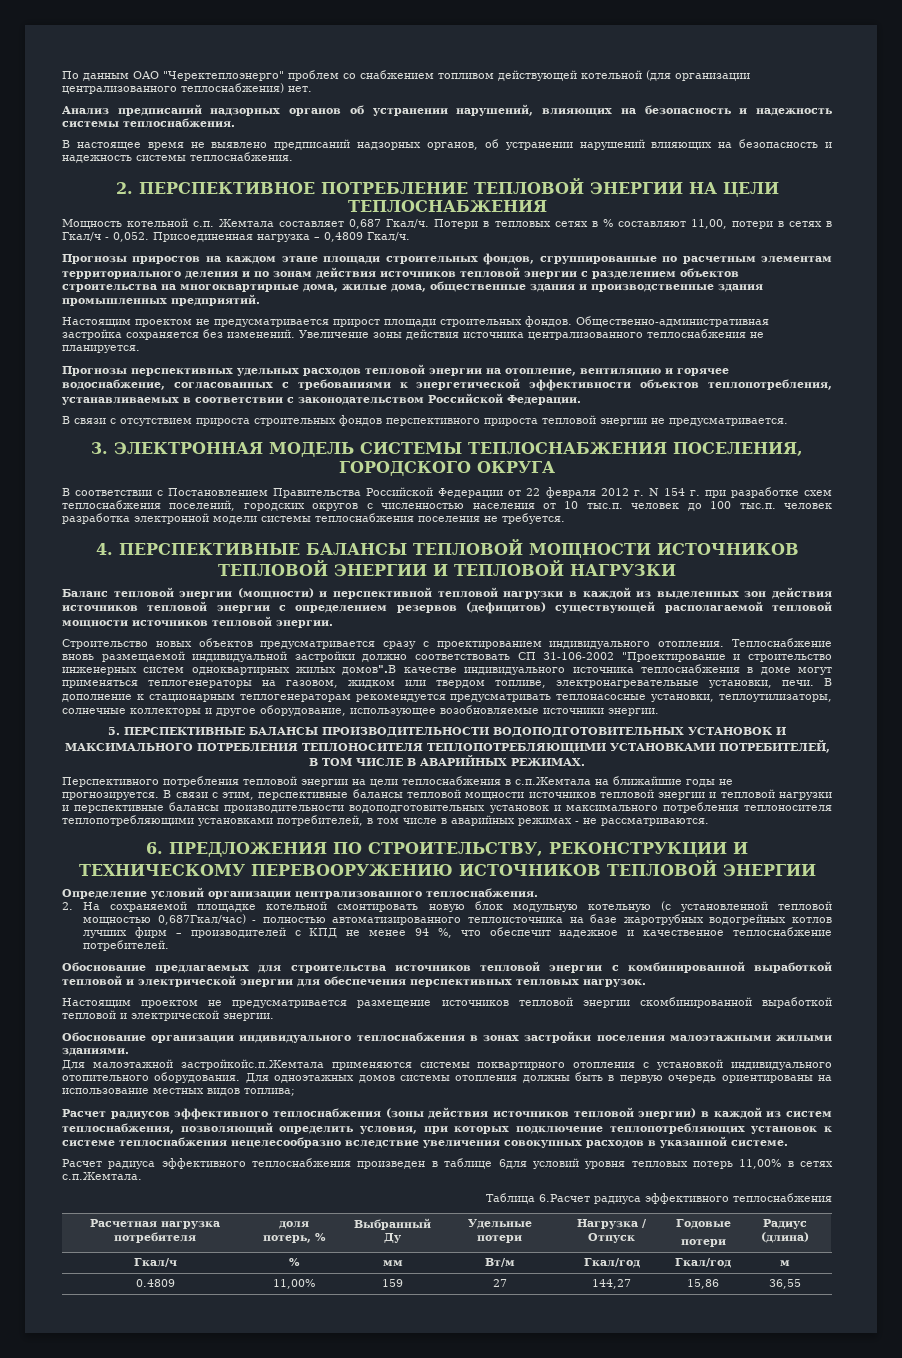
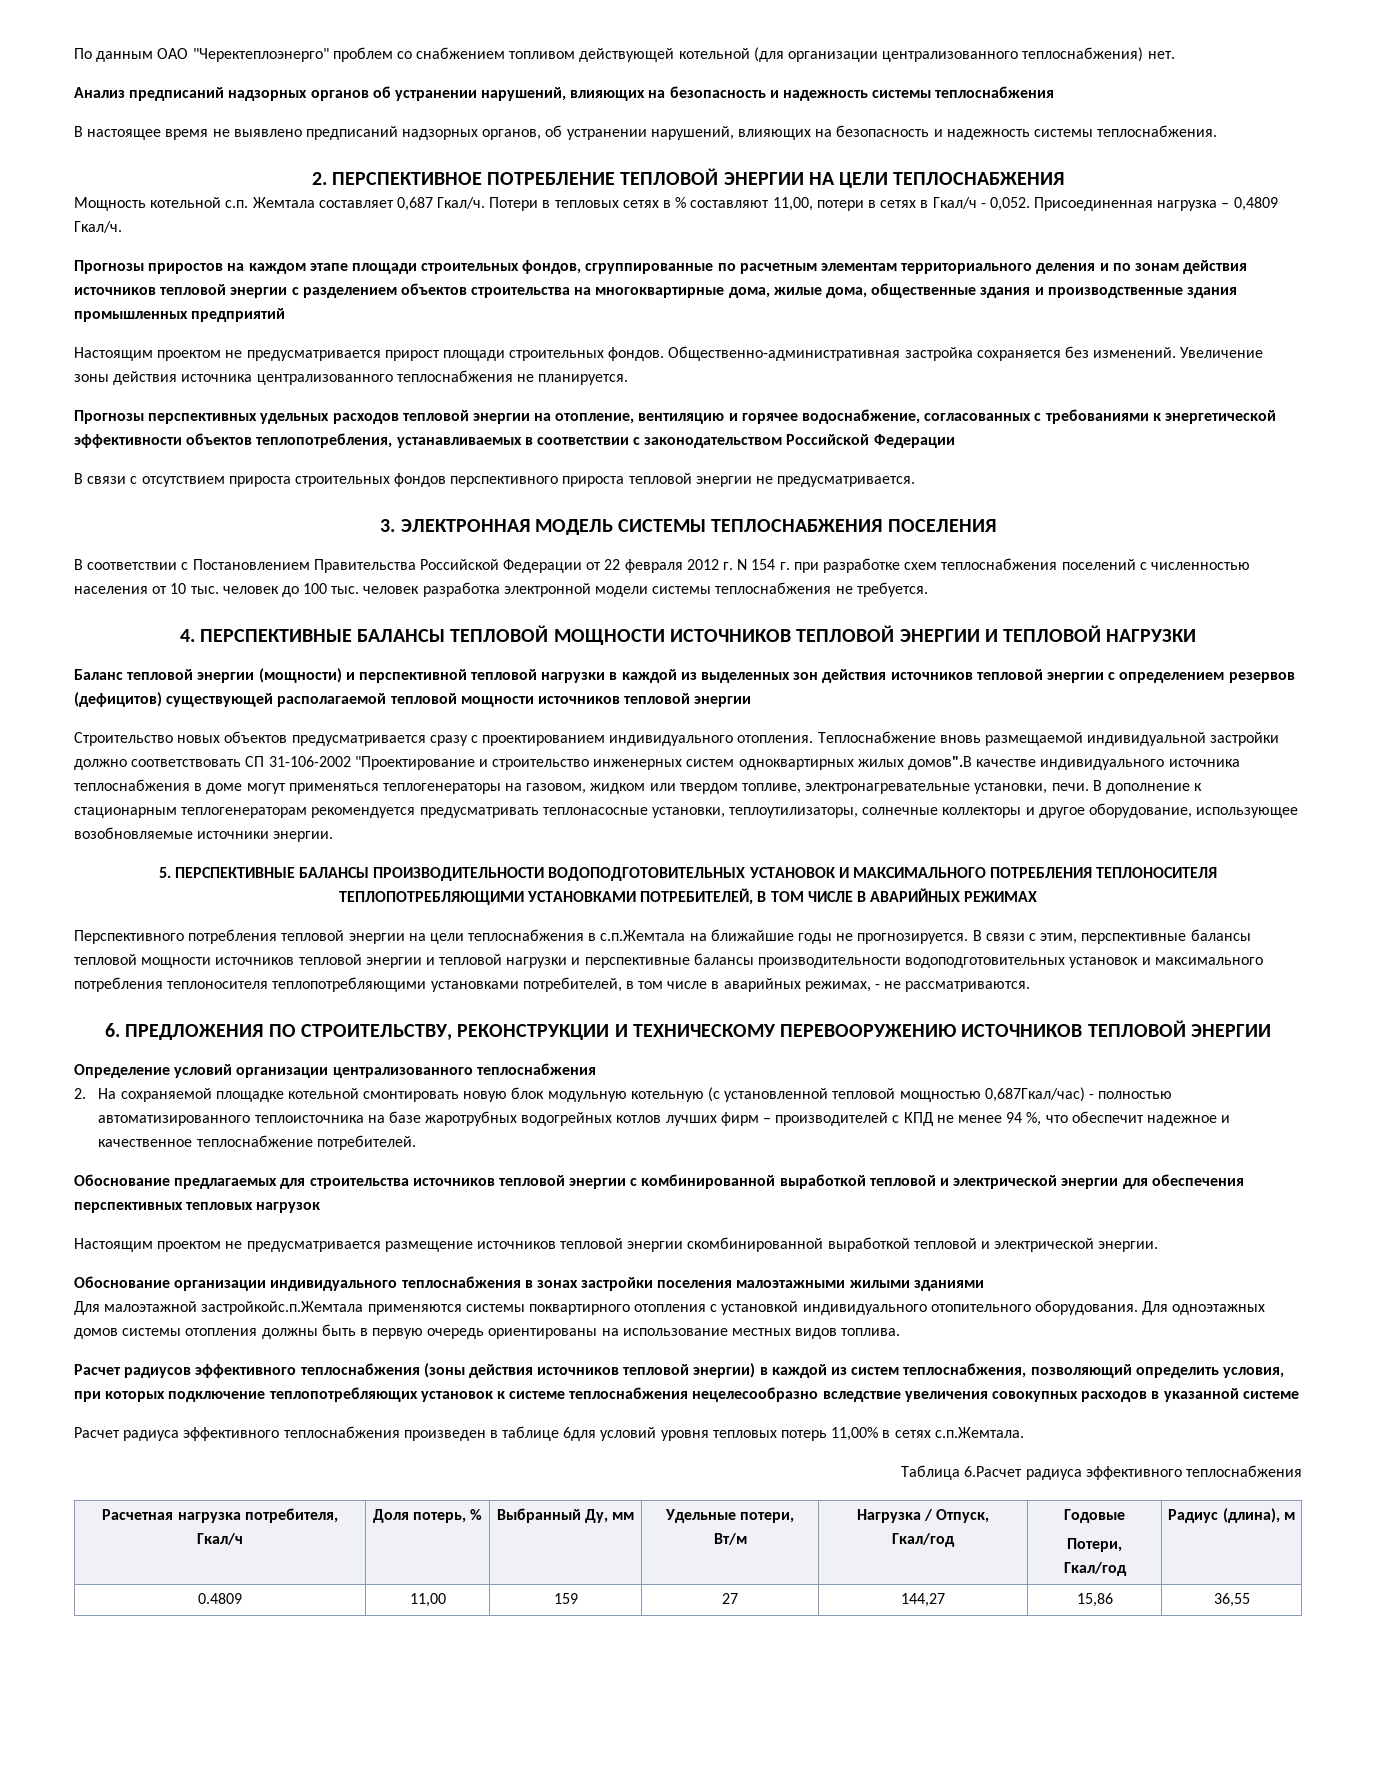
- Анализ предписаний надзорных органов об устранении нарушений, влияющих на безопасность и надежность системы теплоснабжения.
+ Анализ предписаний надзорных органов об устранении нарушений, влияющих на безопасность и надежность системы теплоснабжения
- В настоящее время не выявлено предписаний надзорных органов, об устранении нарушений влияющих на безопасность и надежность системы теплоснабжения.
+ В настоящее время не выявлено предписаний надзорных органов, об устранении нарушений, влияющих на безопасность и надежность системы теплоснабжения.
- Прогнозы приростов на каждом этапе площади строительных фондов, сгруппированные по расчетным элементам территориального деления и по зонам действия источников тепловой энергии с разделением объектов строительства на многоквартирные дома, жилые дома, общественные здания и производственные здания промышленных предприятий.
+ Прогнозы приростов на каждом этапе площади строительных фондов, сгруппированные по расчетным элементам территориального деления и по зонам действия источников тепловой энергии с разделением объектов строительства на многоквартирные дома, жилые дома, общественные здания и производственные здания промышленных предприятий
- Прогнозы перспективных удельных расходов тепловой энергии на отопление, вентиляцию и горячее водоснабжение, согласованных с требованиями к энергетической эффективности объектов теплопотребления, устанавливаемых в соответствии с законодательством Российской Федерации.
+ Прогнозы перспективных удельных расходов тепловой энергии на отопление, вентиляцию и горячее водоснабжение, согласованных с требованиями к энергетической эффективности объектов теплопотребления, устанавливаемых в соответствии с законодательством Российской Федерации
- 3. ЭЛЕКТРОННАЯ МОДЕЛЬ СИСТЕМЫ ТЕПЛОСНАБЖЕНИЯ ПОСЕЛЕНИЯ, ГОРОДСКОГО ОКРУГА
+ 3. ЭЛЕКТРОННАЯ МОДЕЛЬ СИСТЕМЫ ТЕПЛОСНАБЖЕНИЯ ПОСЕЛЕНИЯ
- В соответствии с Постановлением Правительства Российской Федерации от 22 февраля 2012 г. N 154 г. при разработке схем теплоснабжения поселений, городских округов с численностью населения от 10 тыс.п. человек до 100 тыс.п. человек разработка электронной модели системы теплоснабжения поселения не требуется.
+ В соответствии с Постановлением Правительства Российской Федерации от 22 февраля 2012 г. N 154 г. при разработке схем теплоснабжения поселений с численностью населения от 10 тыс. человек до 100 тыс. человек разработка электронной модели системы теплоснабжения не требуется.
- Баланс тепловой энергии (мощности) и перспективной тепловой нагрузки в каждой из выделенных зон действия источников тепловой энергии с определением резервов (дефицитов) существующей располагаемой тепловой мощности источников тепловой энергии.
+ Баланс тепловой энергии (мощности) и перспективной тепловой нагрузки в каждой из выделенных зон действия источников тепловой энергии с определением резервов (дефицитов) существующей располагаемой тепловой мощности источников тепловой энергии
- 5. ПЕРСПЕКТИВНЫЕ БАЛАНСЫ ПРОИЗВОДИТЕЛЬНОСТИ ВОДОПОДГОТОВИТЕЛЬНЫХ УСТАНОВОК И МАКСИМАЛЬНОГО ПОТРЕБЛЕНИЯ ТЕПЛОНОСИТЕЛЯ ТЕПЛОПОТРЕБЛЯЮЩИМИ УСТАНОВКАМИ ПОТРЕБИТЕЛЕЙ, В ТОМ ЧИСЛЕ В АВАРИЙНЫХ РЕЖИМАХ.
+ 5. ПЕРСПЕКТИВНЫЕ БАЛАНСЫ ПРОИЗВОДИТЕЛЬНОСТИ ВОДОПОДГОТОВИТЕЛЬНЫХ УСТАНОВОК И МАКСИМАЛЬНОГО ПОТРЕБЛЕНИЯ ТЕПЛОНОСИТЕЛЯ ТЕПЛОПОТРЕБЛЯЮЩИМИ УСТАНОВКАМИ ПОТРЕБИТЕЛЕЙ, В ТОМ ЧИСЛЕ В АВАРИЙНЫХ РЕЖИМАХ
- В связи с этим, перспективные балансы тепловой мощности источников тепловой энергии и тепловой нагрузки и перспективные балансы производительности водоподготовительных установок и максимального потребления теплоносителя теплопотребляющими установками потребителей, в том числе в аварийных режимах - не рассматриваются.
+ В связи с этим, перспективные балансы тепловой мощности источников тепловой энергии и тепловой нагрузки и перспективные балансы производительности водоподготовительных установок и максимального потребления теплоносителя теплопотребляющими установками потребителей, в том числе в аварийных режимах, - не рассматриваются.
- Определение условий организации централизованного теплоснабжения.
+ Определение условий организации централизованного теплоснабжения
- Обоснование предлагаемых для строительства источников тепловой энергии с комбинированной выработкой тепловой и электрической энергии для обеспечения перспективных тепловых нагрузок.
+ Обоснование предлагаемых для строительства источников тепловой энергии с комбинированной выработкой тепловой и электрической энергии для обеспечения перспективных тепловых нагрузок
- Обоснование организации индивидуального теплоснабжения в зонах застройки поселения малоэтажными жилыми зданиями.
+ Обоснование организации индивидуального теплоснабжения в зонах застройки поселения малоэтажными жилыми зданиями
- Для одноэтажных домов системы отопления должны быть в первую очередь ориентированы на использование местных видов топлива;
+ Для одноэтажных домов системы отопления должны быть в первую очередь ориентированы на использование местных видов топлива.
- Расчет радиусов эффективного теплоснабжения (зоны действия источников тепловой энергии) в каждой из систем теплоснабжения, позволяющий определить условия, при которых подключение теплопотребляющих установок к системе теплоснабжения нецелесообразно вследствие увеличения совокупных расходов в указанной системе.
+ Расчет радиусов эффективного теплоснабжения (зоны действия источников тепловой энергии) в каждой из систем теплоснабжения, позволяющий определить условия, при которых подключение теплопотребляющих установок к системе теплоснабжения нецелесообразно вследствие увеличения совокупных расходов в указанной системе
- Расчетная нагрузка потребителя | доля потерь, % | Выбранный Ду | Удельные потери | Нагрузка / Отпуск | Годовые
- потери | Радиус (длина)
- Гкал/ч | % | мм | Вт/м | Гкал/год | Гкал/год | м
+ Расчетная нагрузка потребителя, Гкал/ч | Доля потерь, % | Выбранный Ду, мм | Удельные потери, Вт/м | Нагрузка / Отпуск, Гкал/год | Годовые
+ Потери, Гкал/год | Радиус (длина), м
- 0.4809 | 11,00% | 159 | 27 | 144,27 | 15,86 | 36,55
+ 0.4809 | 11,00 | 159 | 27 | 144,27 | 15,86 | 36,55

